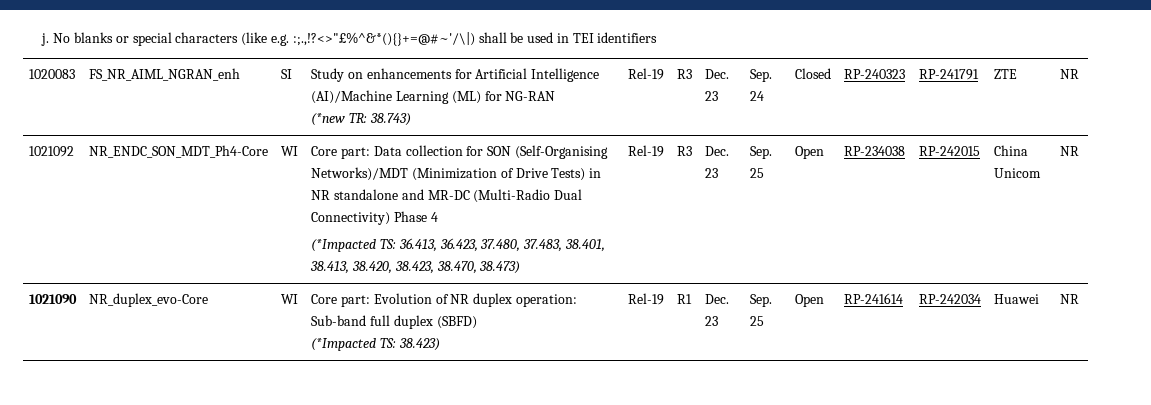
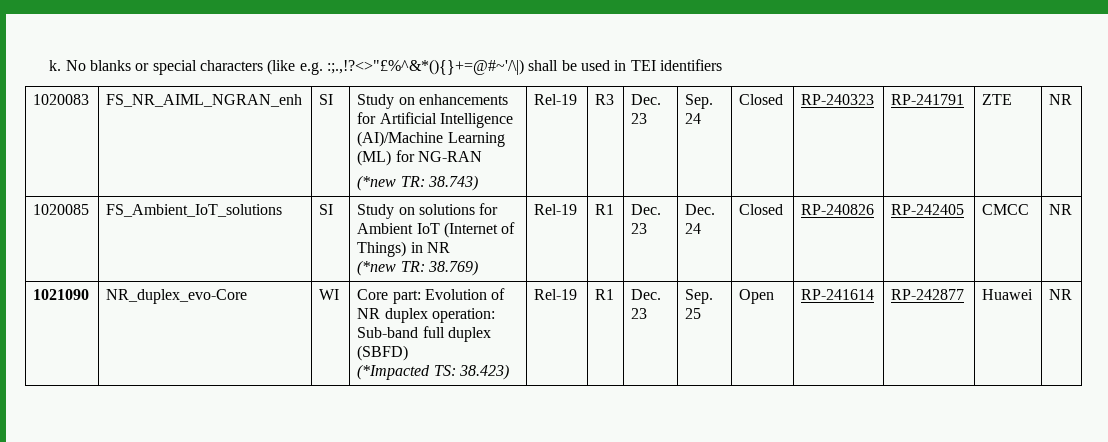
- j.
+ k.
- 1021092 | NR_ENDC_SON_MDT_Ph4-Core | WI | Core part: Data collection for SON (Self-Organising Networks)/MDT (Minimization of Drive Tests) in NR standalone and MR-DC (Multi-Radio Dual Connectivity) Phase 4
- (*Impacted TS: 36.413, 36.423, 37.480, 37.483, 38.401, 38.413, 38.420, 38.423, 38.470, 38.473) | Rel-19 | R3 | Dec. 23 | Sep. 25 | Open | RP-234038 | RP-242015 | China Unicom
+ 1020085 | FS_Ambient_IoT_solutions | SI | Study on solutions for Ambient IoT (Internet of Things) in NR
+ (*new TR: 38.769) | Rel-19 | R1 | Dec. 23 | Dec. 24 | Closed | RP-240826 | RP-242405 | CMCC
  1021090 | NR_duplex_evo-Core | WI | Core part: Evolution of NR duplex operation: Sub-band full duplex (SBFD)
- (*Impacted TS: 38.423) | Rel-19 | R1 | Dec. 23 | Sep. 25 | Open | RP-241614 | RP-242034 | Huawei | NR
+ (*Impacted TS: 38.423) | Rel-19 | R1 | Dec. 23 | Sep. 25 | Open | RP-241614 | RP-242877 | Huawei | NR

